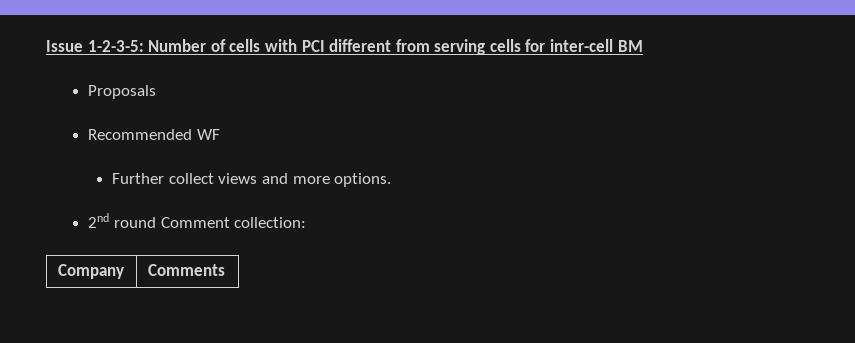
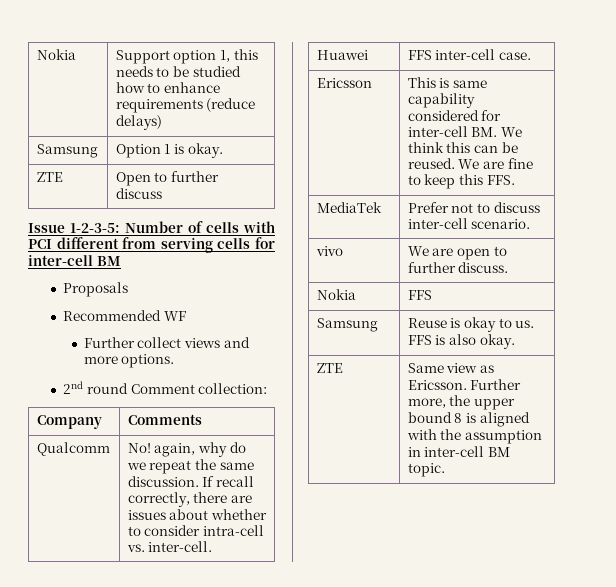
+ Nokia | Support option 1, this needs to be studied how to enhance requirements (reduce delays)
+ Samsung | Option 1 is okay.
+ ZTE | Open to further discuss
+ Qualcomm | No! again, why do we repeat the same discussion. If recall correctly, there are issues about whether to consider intra-cell vs. inter-cell.
+ Huawei | FFS inter-cell case.
+ Ericsson | This is same capability considered for inter-cell BM. We think this can be reused. We are fine to keep this FFS.
+ MediaTek | Prefer not to discuss inter-cell scenario.
+ vivo | We are open to further discuss.
+ Nokia | FFS
+ Samsung | Reuse is okay to us. FFS is also okay.
+ ZTE | Same view as Ericsson. Further more, the upper bound 8 is aligned with the assumption in inter-cell BM topic.

